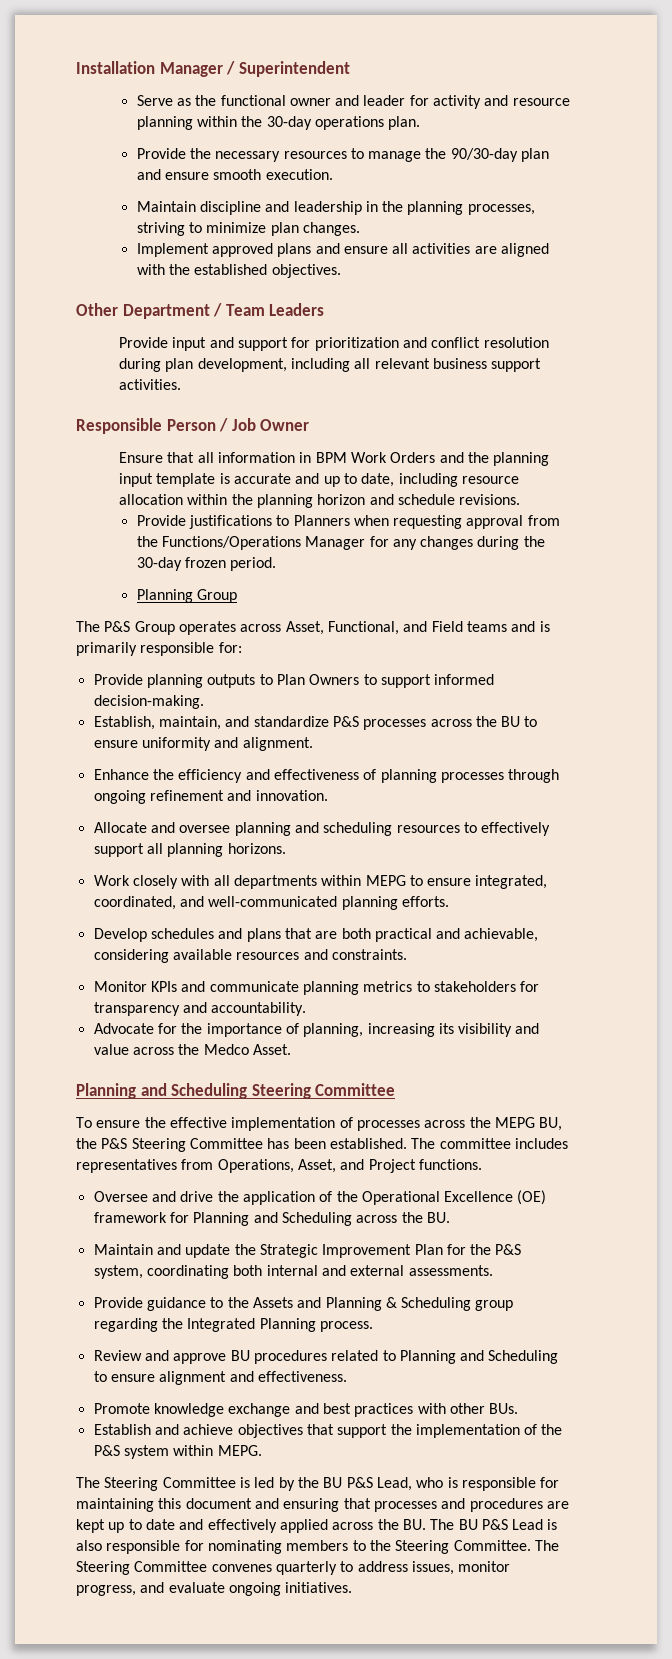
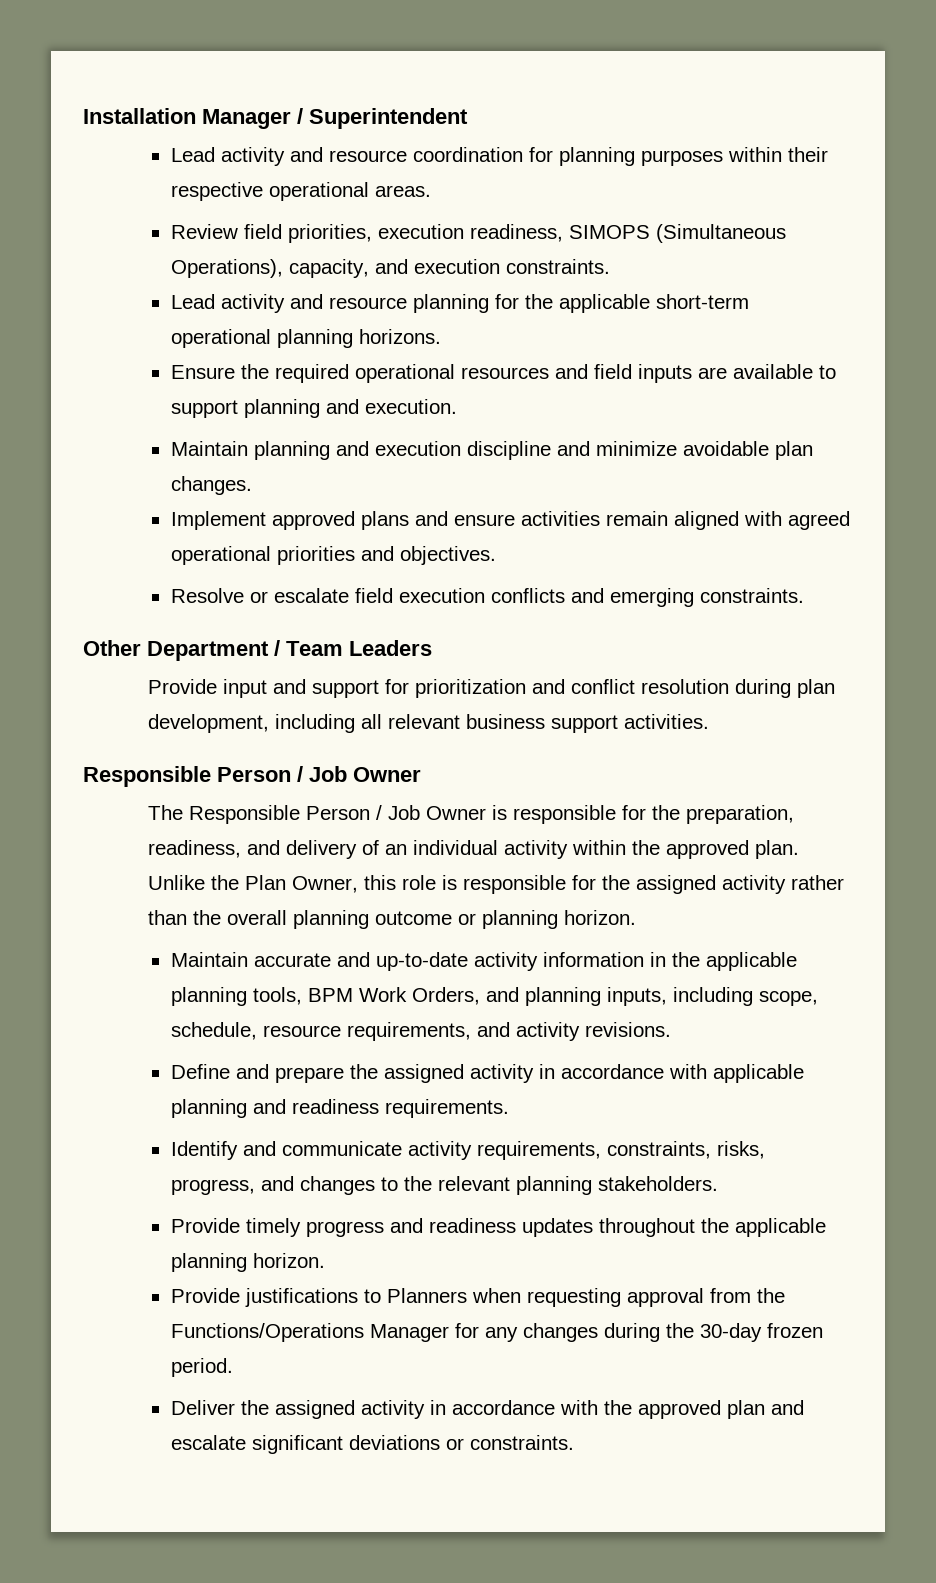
- Serve as the functional owner and leader for activity and resource planning within the 30-day operations plan.
- Provide the necessary resources to manage the 90/30-day plan and ensure smooth execution.
- Maintain discipline and leadership in the planning processes, striving to minimize plan changes.
+ Lead activity and resource coordination for planning purposes within their respective operational areas.
+ Review field priorities, execution readiness, SIMOPS (Simultaneous Operations), capacity, and execution constraints.
+ Lead activity and resource planning for the applicable short-term operational planning horizons.
+ Ensure the required operational resources and field inputs are available to support planning and execution.
+ Maintain planning and execution discipline and minimize avoidable plan changes.
- Implement approved plans and ensure all activities are aligned with the established objectives.
+ Implement approved plans and ensure activities remain aligned with agreed operational priorities and objectives.
+ Resolve or escalate field execution conflicts and emerging constraints.
- Ensure that all information in BPM Work Orders and the planning input template is accurate and up to date, including resource allocation within the planning horizon and schedule revisions.
+ The Responsible Person / Job Owner is responsible for the preparation, readiness, and delivery of an individual activity within the approved plan. Unlike the Plan Owner, this role is responsible for the assigned activity rather than the overall planning outcome or planning horizon.
+ Maintain accurate and up-to-date activity information in the applicable planning tools, BPM Work Orders, and planning inputs, including scope, schedule, resource requirements, and activity revisions.
+ Define and prepare the assigned activity in accordance with applicable planning and readiness requirements.
+ Identify and communicate activity requirements, constraints, risks, progress, and changes to the relevant planning stakeholders.
+ Provide timely progress and readiness updates throughout the applicable planning horizon.
- Planning Group
- The P&S Group operates across Asset, Functional, and Field teams and is primarily responsible for:
- Provide planning outputs to Plan Owners to support informed decision-making.
- Establish, maintain, and standardize P&S processes across the BU to ensure uniformity and alignment.
- Enhance the efficiency and effectiveness of planning processes through ongoing refinement and innovation.
- Allocate and oversee planning and scheduling resources to effectively support all planning horizons.
- Work closely with all departments within MEPG to ensure integrated, coordinated, and well-communicated planning efforts.
- Develop schedules and plans that are both practical and achievable, considering available resources and constraints.
- Monitor KPIs and communicate planning metrics to stakeholders for transparency and accountability.
- Advocate for the importance of planning, increasing its visibility and value across the Medco Asset.
- Planning and Scheduling Steering Committee
- To ensure the effective implementation of processes across the MEPG BU, the P&S Steering Committee has been established. The committee includes representatives from Operations, Asset, and Project functions.
- Oversee and drive the application of the Operational Excellence (OE) framework for Planning and Scheduling across the BU.
- Maintain and update the Strategic Improvement Plan for the P&S system, coordinating both internal and external assessments.
- Provide guidance to the Assets and Planning & Scheduling group regarding the Integrated Planning process.
- Review and approve BU procedures related to Planning and Scheduling to ensure alignment and effectiveness.
- Promote knowledge exchange and best practices with other BUs.
- Establish and achieve objectives that support the implementation of the P&S system within MEPG.
- The Steering Committee is led by the BU P&S Lead, who is responsible for maintaining this document and ensuring that processes and procedures are kept up to date and effectively applied across the BU. The BU P&S Lead is also responsible for nominating members to the Steering Committee. The Steering Committee convenes quarterly to address issues, monitor progress, and evaluate ongoing initiatives.
+ Deliver the assigned activity in accordance with the approved plan and escalate significant deviations or constraints.

